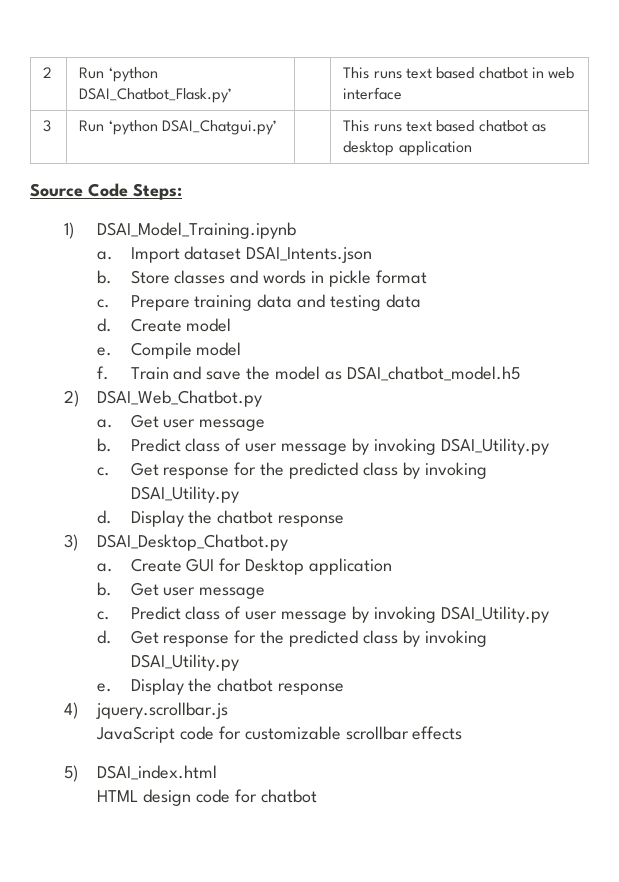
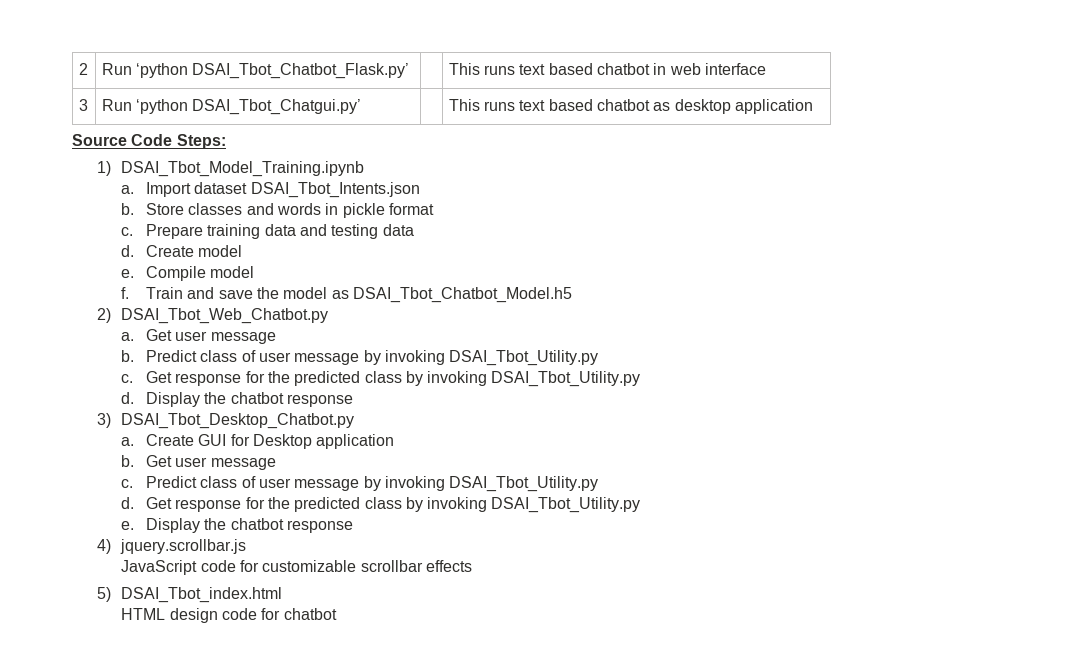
- 2 | Run ‘python DSAI_Chatbot_Flask.py’ | | This runs text based chatbot in web interface
+ 2 | Run ‘python DSAI_Tbot_Chatbot_Flask.py’ | | This runs text based chatbot in web interface
- 3 | Run ‘python DSAI_Chatgui.py’ | | This runs text based chatbot as desktop application
+ 3 | Run ‘python DSAI_Tbot_Chatgui.py’ | | This runs text based chatbot as desktop application
- 1) DSAI_Model_Training.ipynb
+ 1) DSAI_Tbot_Model_Training.ipynb
- Import dataset DSAI_Intents.json
+ Import dataset DSAI_Tbot_Intents.json
- Train and save the model as DSAI_chatbot_model.h5
+ Train and save the model as DSAI_Tbot_Chatbot_Model.h5
- 2) DSAI_Web_Chatbot.py
+ 2) DSAI_Tbot_Web_Chatbot.py
- b. Predict class of user message by invoking DSAI_Utility.py
+ b. Predict class of user message by invoking DSAI_Tbot_Utility.py
- c. Get response for the predicted class by invoking DSAI_Utility.py
+ c. Get response for the predicted class by invoking DSAI_Tbot_Utility.py
- 3) DSAI_Desktop_Chatbot.py
+ 3) DSAI_Tbot_Desktop_Chatbot.py
- c. Predict class of user message by invoking DSAI_Utility.py
+ c. Predict class of user message by invoking DSAI_Tbot_Utility.py
- d. Get response for the predicted class by invoking DSAI_Utility.py
+ d. Get response for the predicted class by invoking DSAI_Tbot_Utility.py
- 5) DSAI_index.html
+ 5) DSAI_Tbot_index.html

